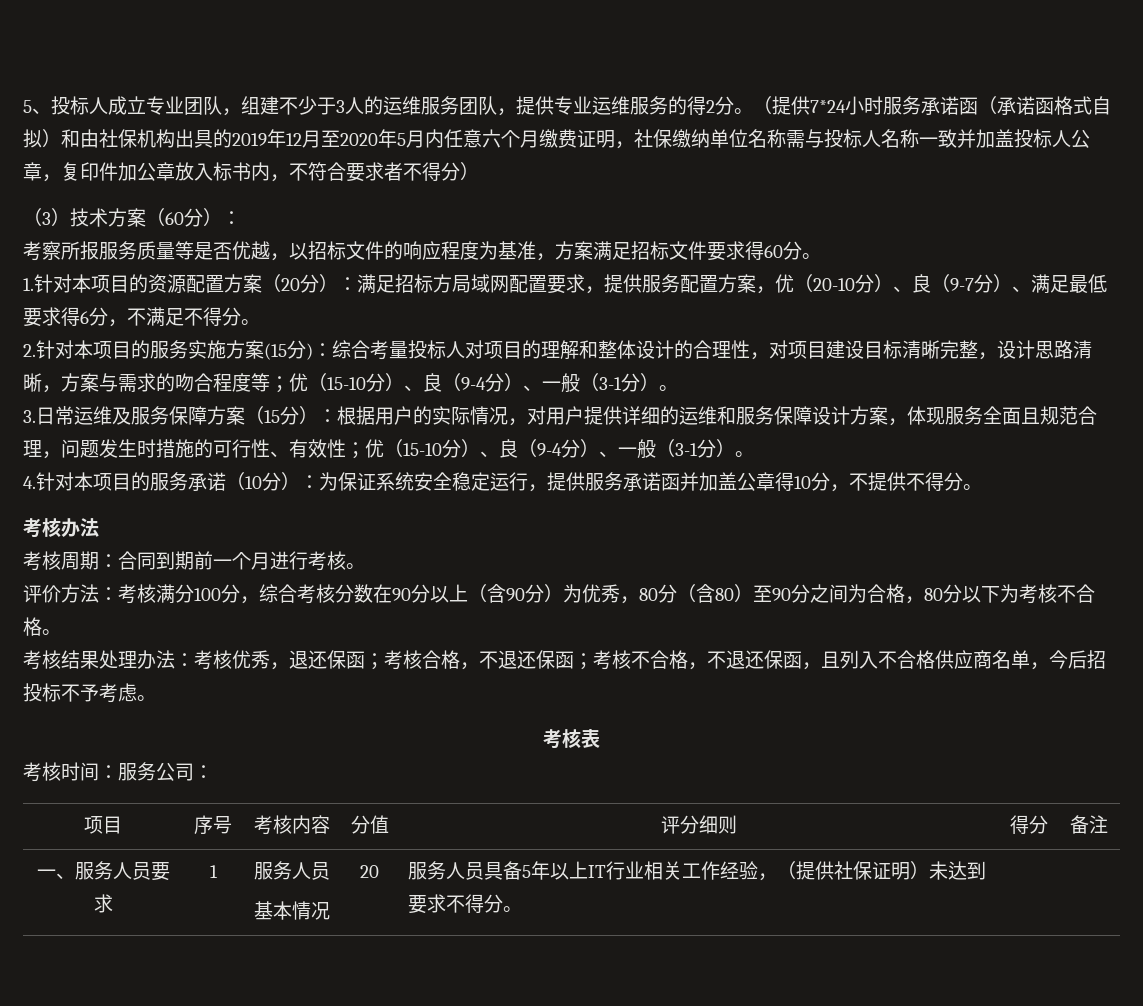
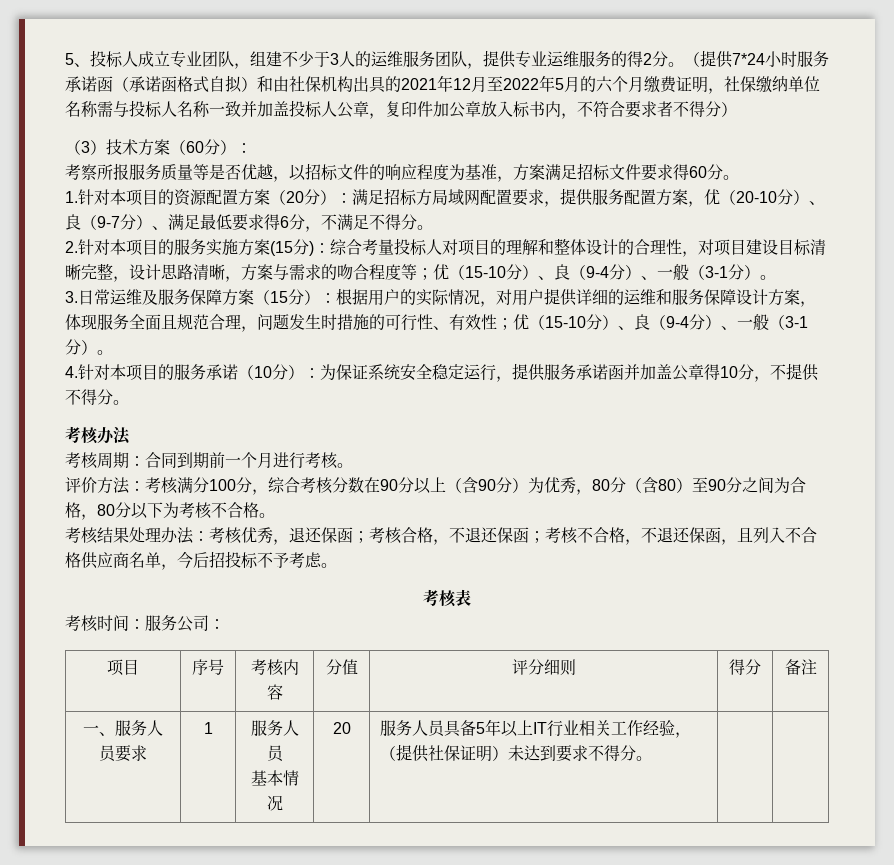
- （提供7*24小时服务承诺函（承诺函格式自拟）和由社保机构出具的2019年12月至2020年5月内任意六个月缴费证明，社保缴纳单位名称需与投标人名称一致并加盖投标人公章，复印件加公章放入标书内，不符合要求者不得分）
+ （提供7*24小时服务承诺函（承诺函格式自拟）和由社保机构出具的2021年12月至2022年5月的六个月缴费证明，社保缴纳单位名称需与投标人名称一致并加盖投标人公章，复印件加公章放入标书内，不符合要求者不得分）

